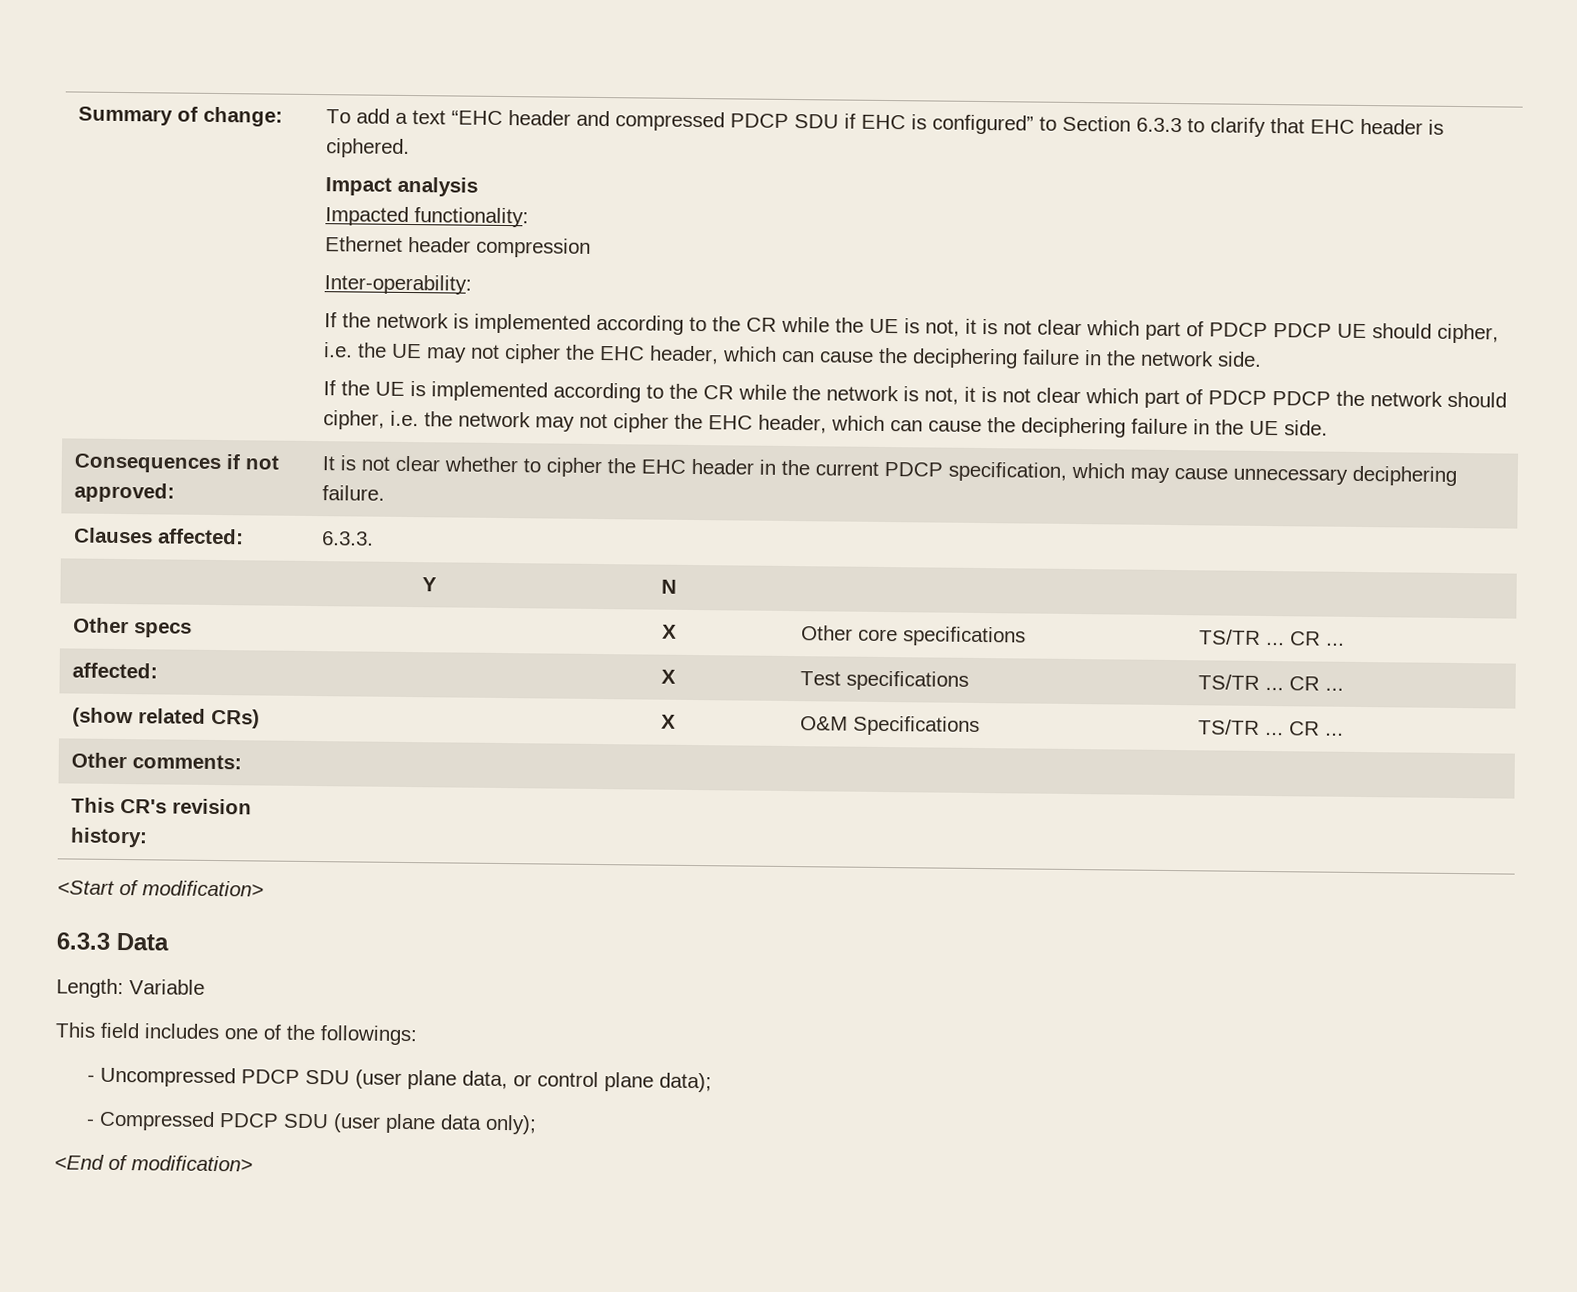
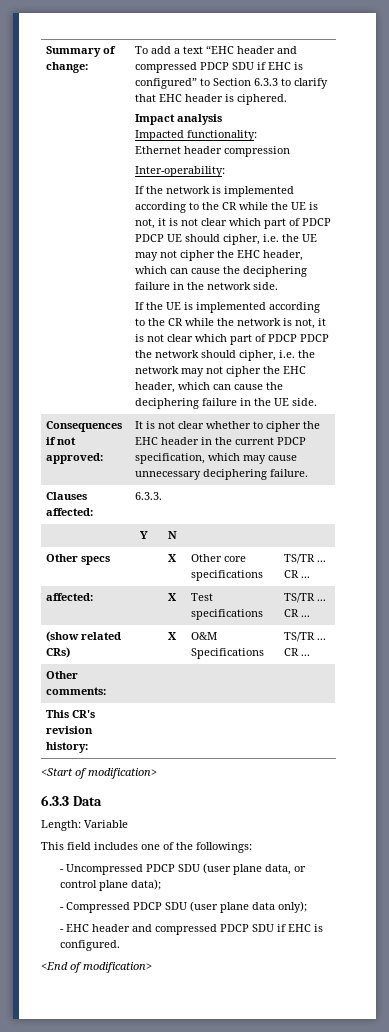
+ - EHC header and compressed PDCP SDU if EHC is configured.

